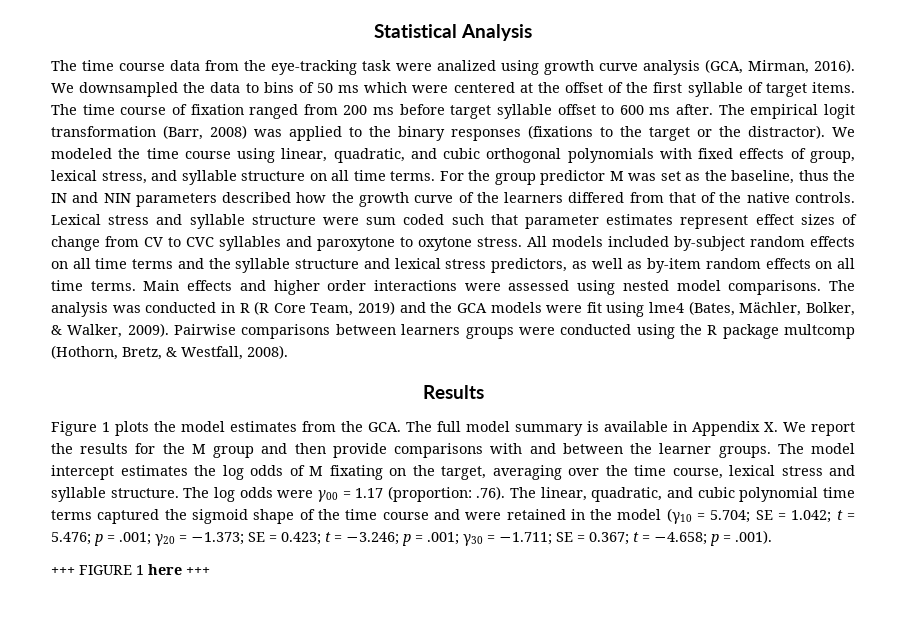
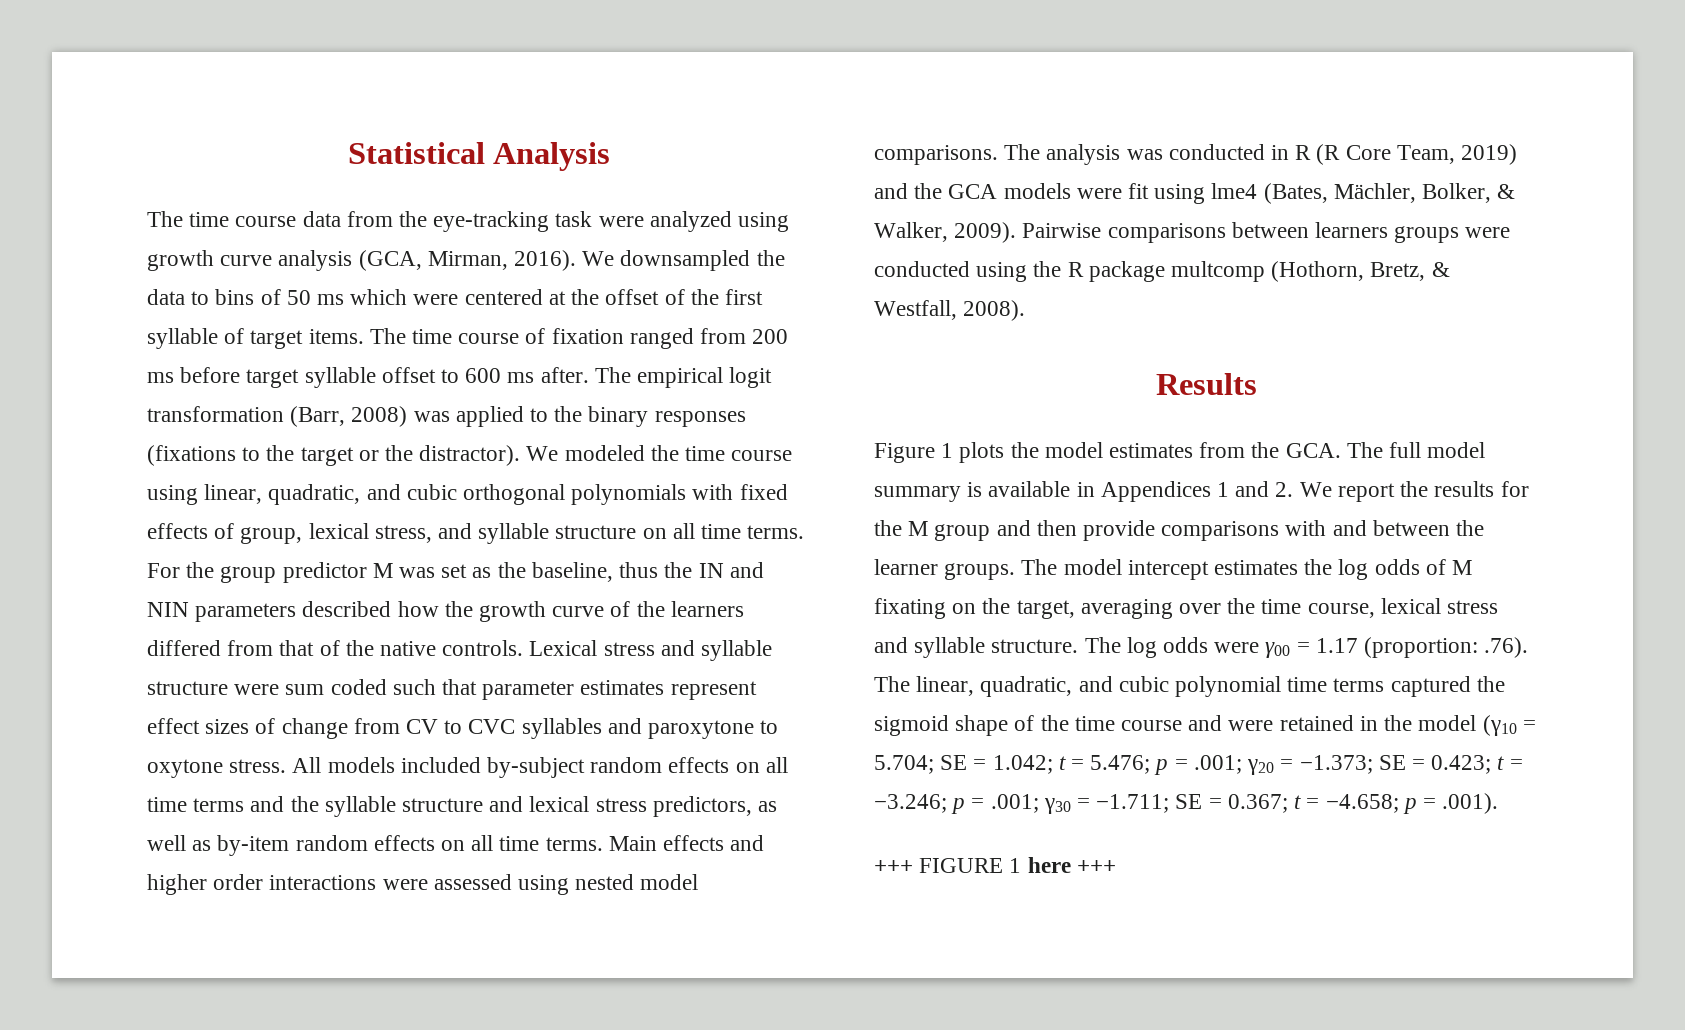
- The time course data from the eye-tracking task were analized using growth curve analysis (GCA, Mirman, 2016).
+ The time course data from the eye-tracking task were analyzed using growth curve analysis (GCA, Mirman, 2016).
- Figure 1 plots the model estimates from the GCA. The full model summary is available in Appendix X. We report the results for the M group and then provide comparisons with and between the learner groups.
+ Figure 1 plots the model estimates from the GCA. The full model summary is available in Appendices 1 and 2. We report the results for the M group and then provide comparisons with and between the learner groups.

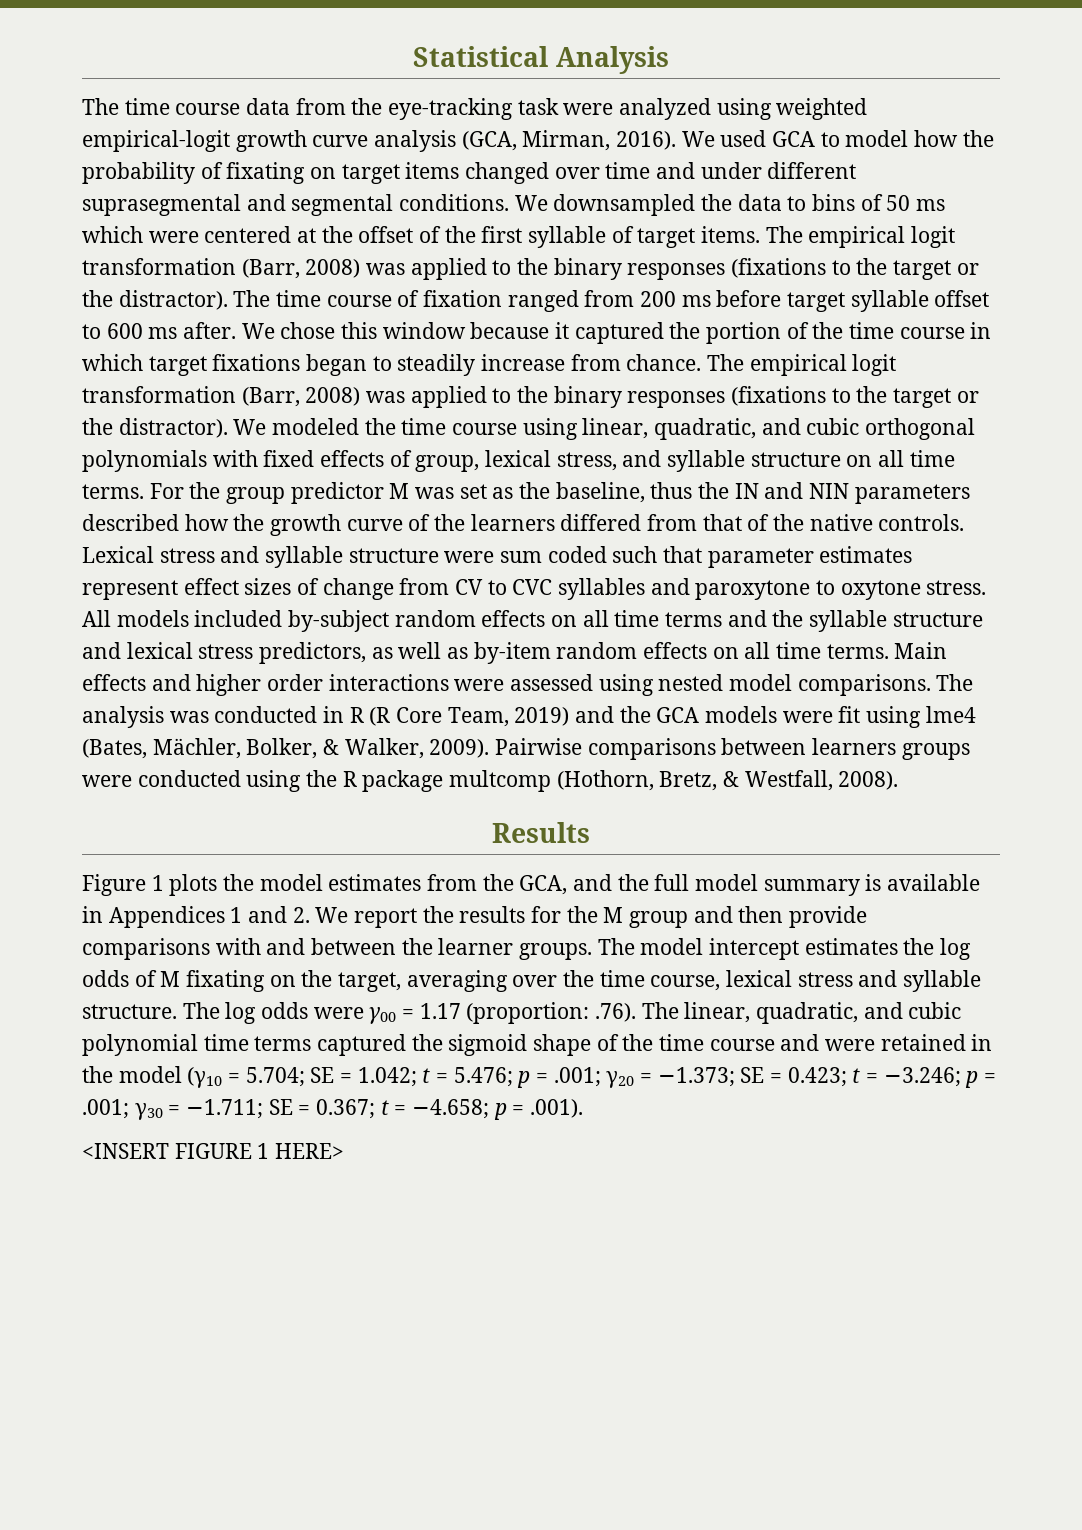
- The time course data from the eye-tracking task were analyzed using growth curve analysis (GCA, Mirman, 2016).
+ The time course data from the eye-tracking task were analyzed using weighted empirical-logit growth curve analysis (GCA, Mirman, 2016).
- We downsampled the data to bins of 50 ms which were centered at the offset of the first syllable of target items.
+ We used GCA to model how the probability of fixating on target items changed over time and under different suprasegmental and segmental conditions. We downsampled the data to bins of 50 ms which were centered at the offset of the first syllable of target items.
- The time course of fixation ranged from 200 ms before target syllable offset to 600 ms after.
+ The empirical logit transformation (Barr, 2008) was applied to the binary responses (fixations to the target or the distractor). The time course of fixation ranged from 200 ms before target syllable offset to 600 ms after.
+ We chose this window because it captured the portion of the time course in which target fixations began to steadily increase from chance.
- Figure 1 plots the model estimates from the GCA. The full model summary is available in Appendices 1 and 2. We report the results for the M group and then provide comparisons with and between the learner groups.
+ Figure 1 plots the model estimates from the GCA, and the full model summary is available in Appendices 1 and 2. We report the results for the M group and then provide comparisons with and between the learner groups.
- +++ FIGURE 1 here +++
+ <INSERT FIGURE 1 HERE>

